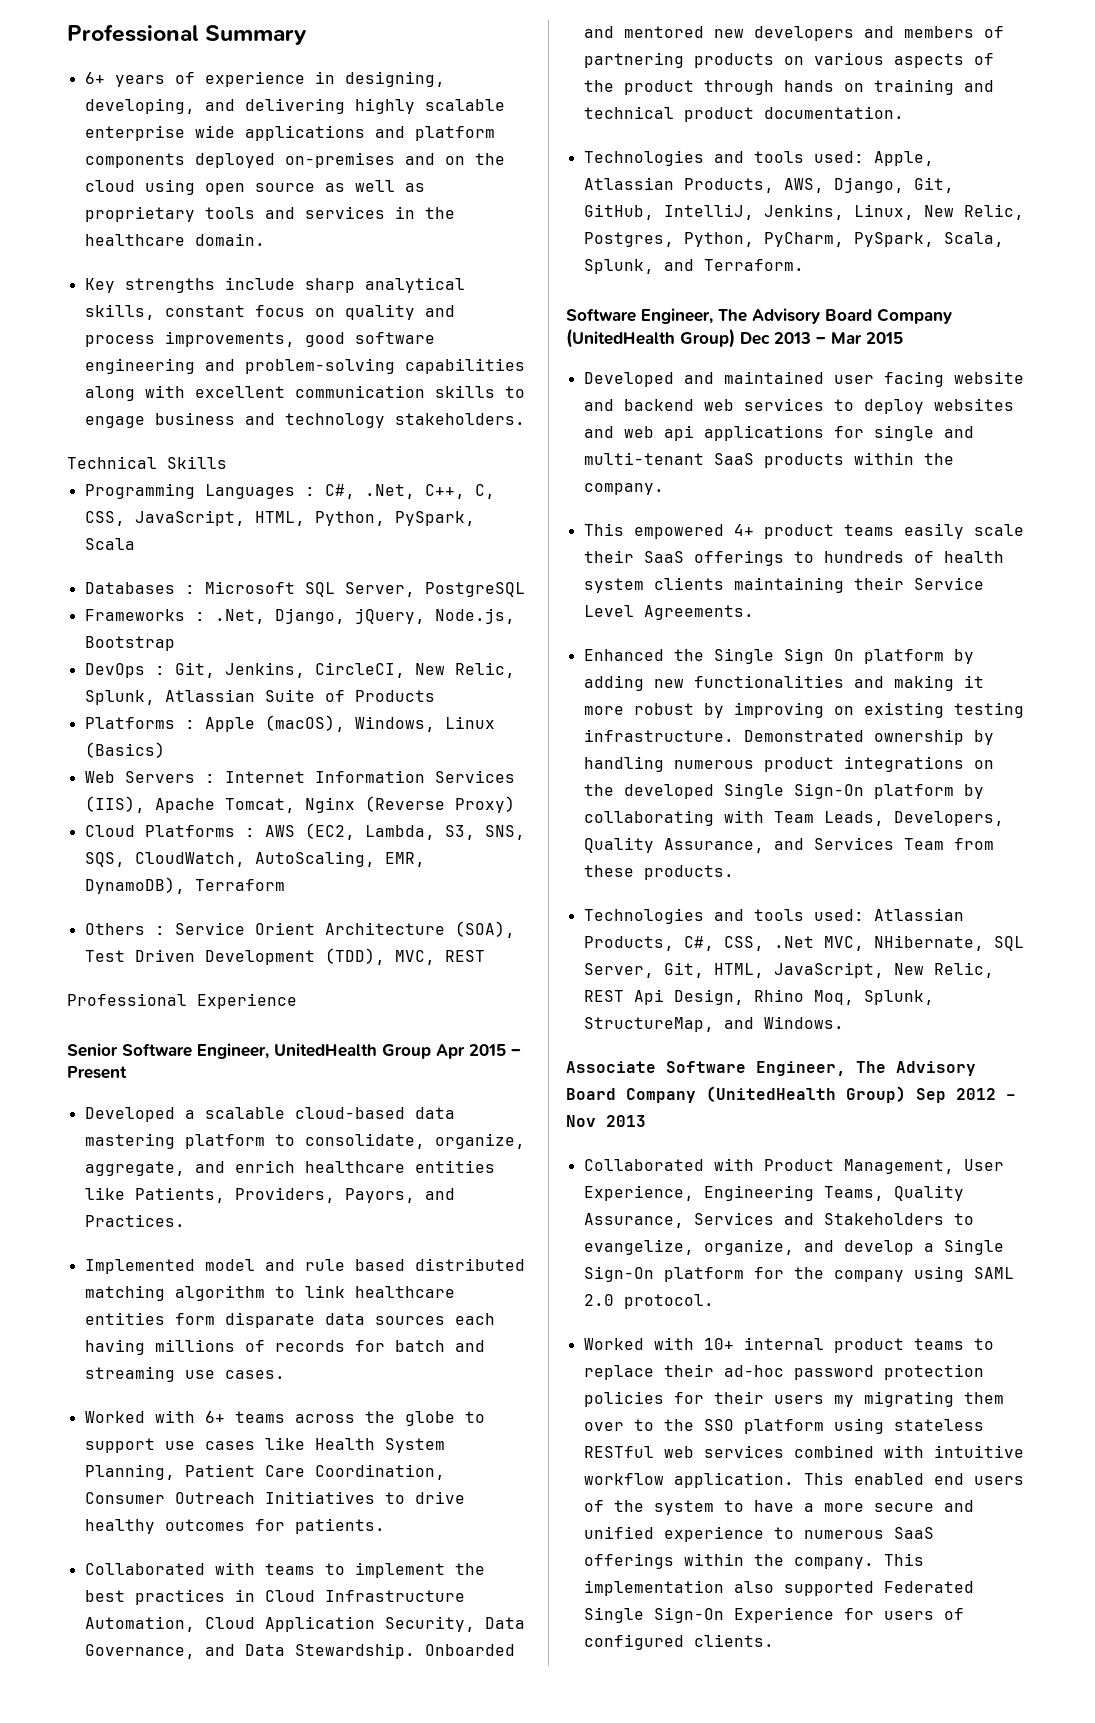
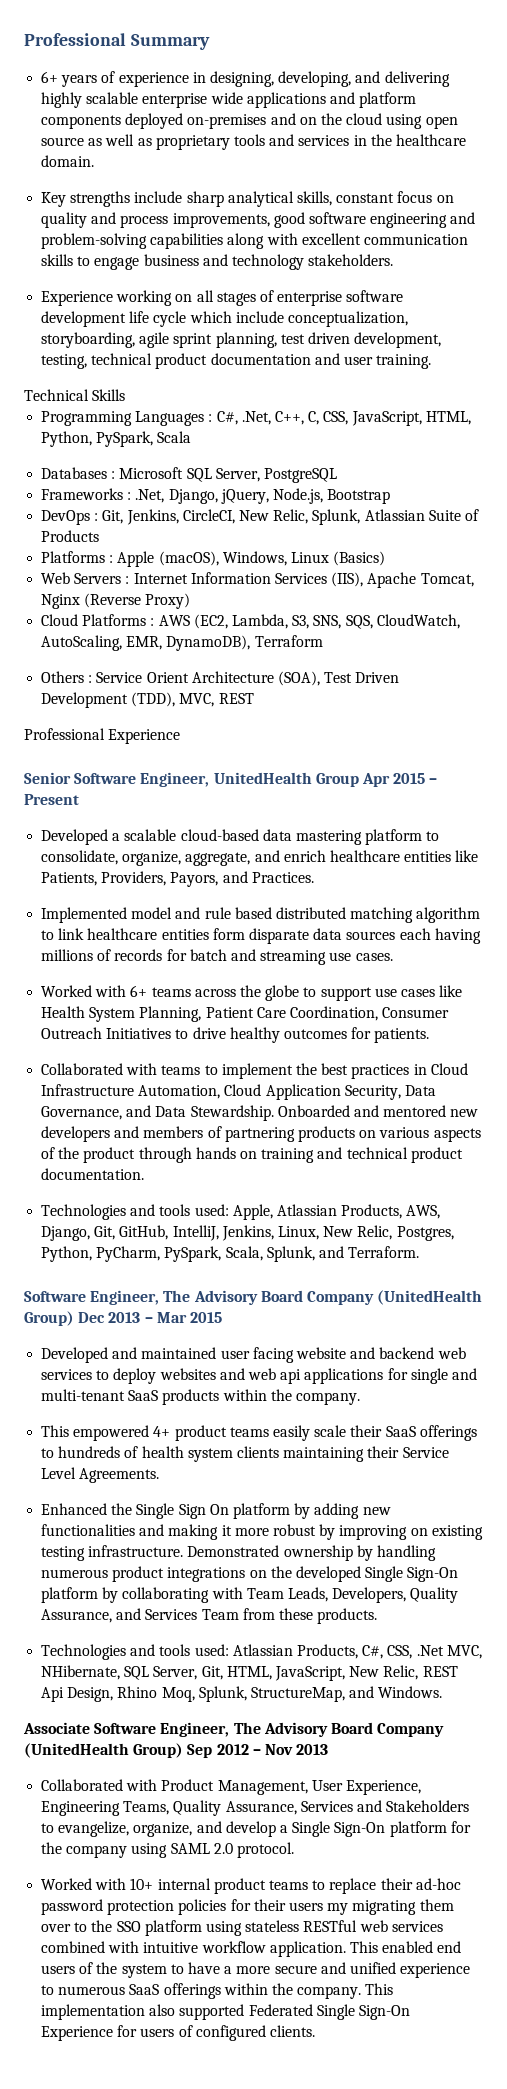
+ Experience working on all stages of enterprise software development life cycle which include conceptualization, storyboarding, agile sprint planning, test driven development, testing, technical product documentation and user training.

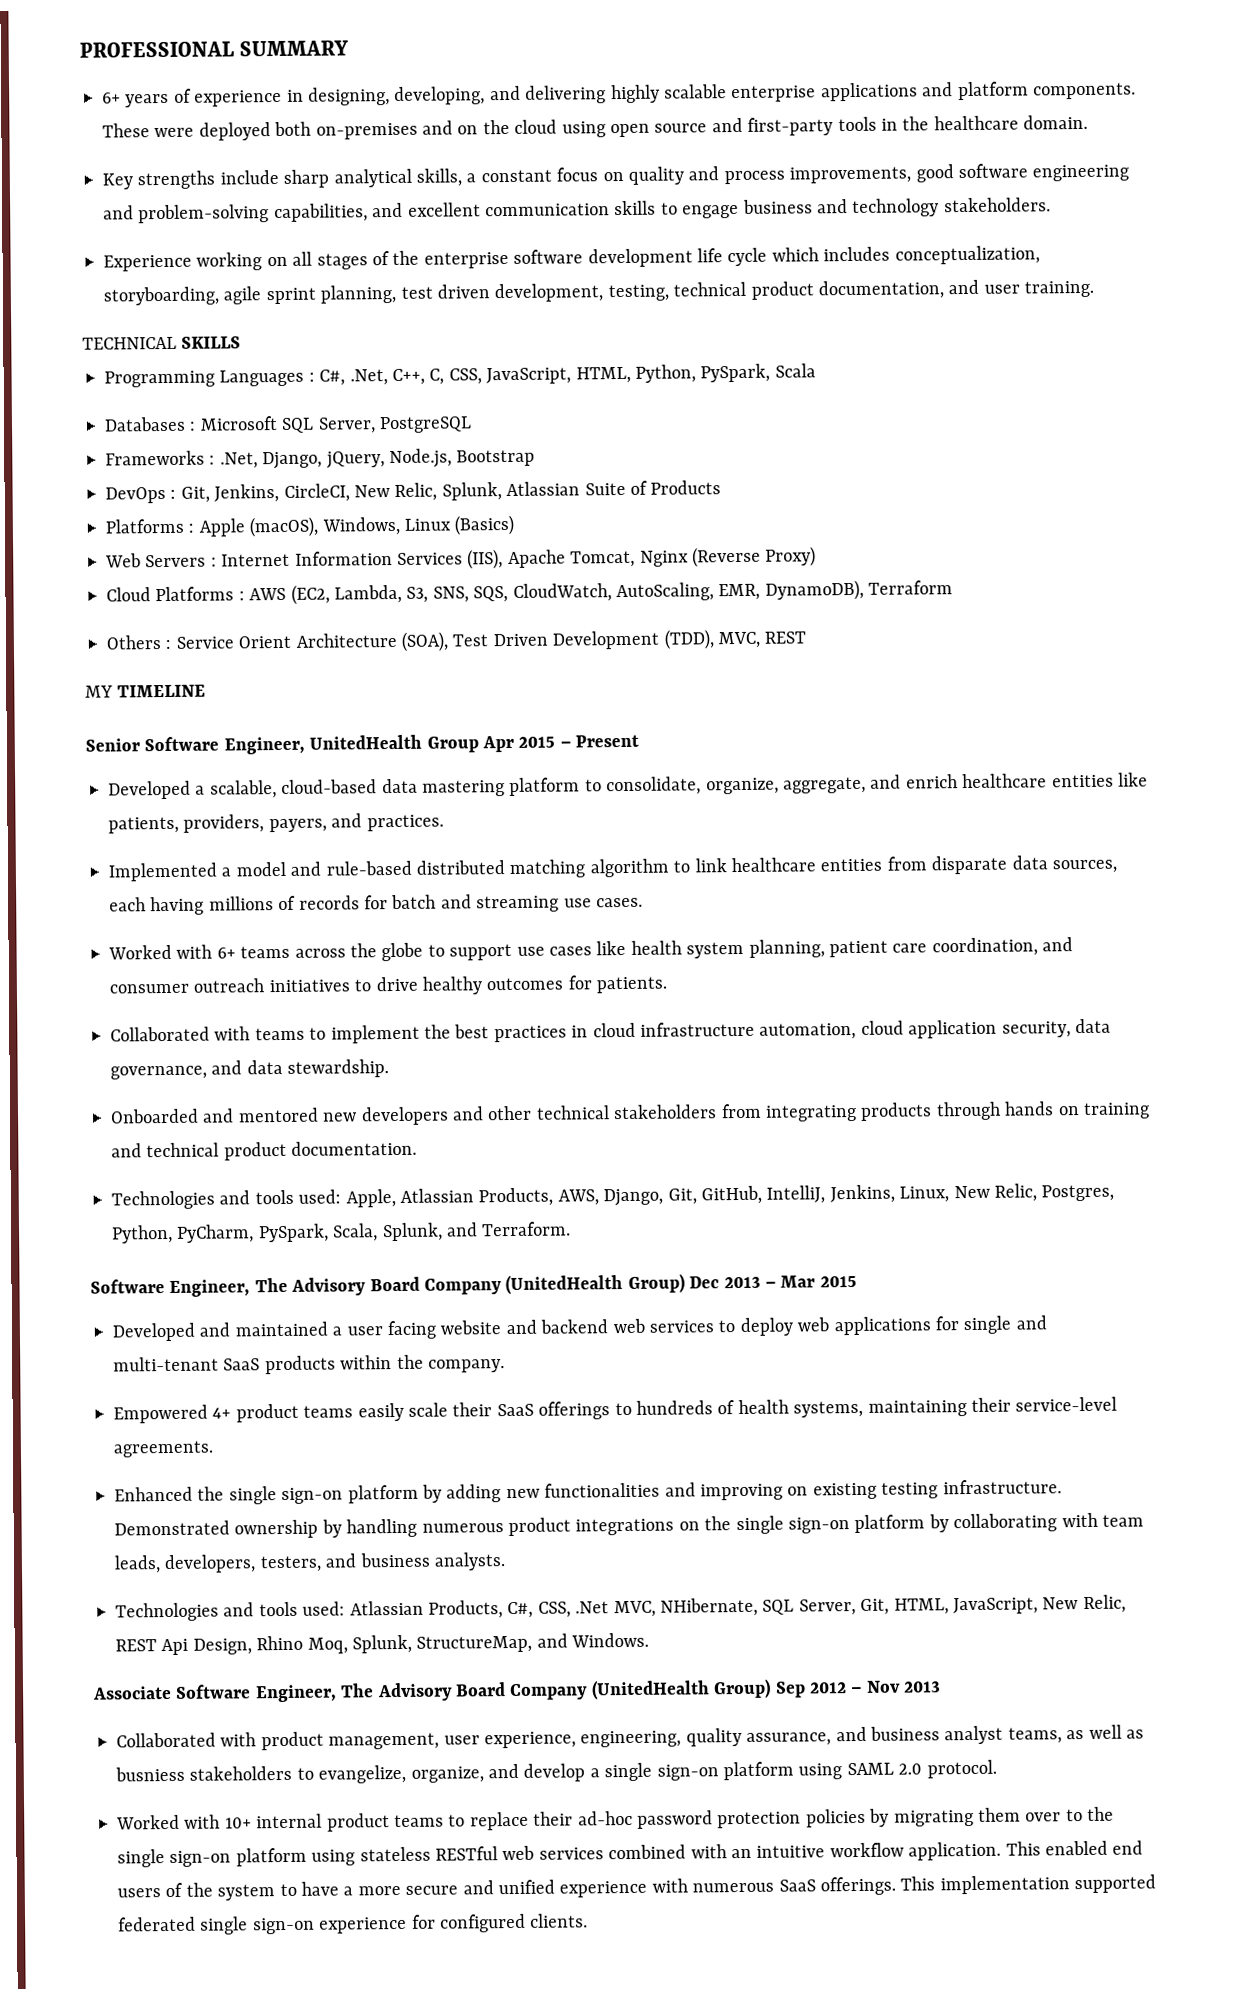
- Professional Summary
+ PROFESSIONAL SUMMARY
- 6+ years of experience in designing, developing, and delivering highly scalable enterprise wide applications and platform components deployed on-premises and on the cloud using open source as well as proprietary tools and services in the healthcare domain.
+ 6+ years of experience in designing, developing, and delivering highly scalable enterprise applications and platform components. These were deployed both on-premises and on the cloud using open source and first-party tools in the healthcare domain.
- Key strengths include sharp analytical skills, constant focus on quality and process improvements, good software engineering and problem-solving capabilities along with excellent communication skills to engage business and technology stakeholders.
+ Key strengths include sharp analytical skills, a constant focus on quality and process improvements, good software engineering and problem-solving capabilities, and excellent communication skills to engage business and technology stakeholders.
- Experience working on all stages of enterprise software development life cycle which include conceptualization, storyboarding, agile sprint planning, test driven development, testing, technical product documentation and user training.
+ Experience working on all stages of the enterprise software development life cycle which includes conceptualization, storyboarding, agile sprint planning, test driven development, testing, technical product documentation, and user training.
- Technical Skills
+ TECHNICAL SKILLS
- Professional Experience
+ MY TIMELINE
- Developed a scalable cloud-based data mastering platform to consolidate, organize, aggregate, and enrich healthcare entities like Patients, Providers, Payors, and Practices.
+ Developed a scalable, cloud-based data mastering platform to consolidate, organize, aggregate, and enrich healthcare entities like patients, providers, payers, and practices.
- Implemented model and rule based distributed matching algorithm to link healthcare entities form disparate data sources each having millions of records for batch and streaming use cases.
+ Implemented a model and rule-based distributed matching algorithm to link healthcare entities from disparate data sources, each having millions of records for batch and streaming use cases.
- Worked with 6+ teams across the globe to support use cases like Health System Planning, Patient Care Coordination, Consumer Outreach Initiatives to drive healthy outcomes for patients.
+ Worked with 6+ teams across the globe to support use cases like health system planning, patient care coordination, and consumer outreach initiatives to drive healthy outcomes for patients.
- Collaborated with teams to implement the best practices in Cloud Infrastructure Automation, Cloud Application Security, Data Governance, and Data Stewardship. Onboarded and mentored new developers and members of partnering products on various aspects of the product through hands on training and technical product documentation.
+ Collaborated with teams to implement the best practices in cloud infrastructure automation, cloud application security, data governance, and data stewardship.
+ Onboarded and mentored new developers and other technical stakeholders from integrating products through hands on training and technical product documentation.
- Developed and maintained user facing website and backend web services to deploy websites and web api applications for single and multi-tenant SaaS products within the company.
+ Developed and maintained a user facing website and backend web services to deploy web applications for single and multi-tenant SaaS products within the company.
- This empowered 4+ product teams easily scale their SaaS offerings to hundreds of health system clients maintaining their Service Level Agreements.
+ Empowered 4+ product teams easily scale their SaaS offerings to hundreds of health systems, maintaining their service-level agreements.
- Enhanced the Single Sign On platform by adding new functionalities and making it more robust by improving on existing testing infrastructure.
+ Enhanced the single sign-on platform by adding new functionalities and improving on existing testing infrastructure.
- Demonstrated ownership by handling numerous product integrations on the developed Single Sign-On platform by collaborating with Team Leads, Developers, Quality Assurance, and Services Team from these products.
+ Demonstrated ownership by handling numerous product integrations on the single sign-on platform by collaborating with team leads, developers, testers, and business analysts.
- Collaborated with Product Management, User Experience, Engineering Teams, Quality Assurance, Services and Stakeholders to evangelize, organize, and develop a Single Sign-On platform for the company using SAML 2.0 protocol.
+ Collaborated with product management, user experience, engineering, quality assurance, and business analyst teams, as well as busniess stakeholders to evangelize, organize, and develop a single sign-on platform using SAML 2.0 protocol.
- Worked with 10+ internal product teams to replace their ad-hoc password protection policies for their users my migrating them over to the SSO platform using stateless RESTful web services combined with intuitive workflow application.
+ Worked with 10+ internal product teams to replace their ad-hoc password protection policies by migrating them over to the single sign-on platform using stateless RESTful web services combined with an intuitive workflow application.
- This enabled end users of the system to have a more secure and unified experience to numerous SaaS offerings within the company. This implementation also supported Federated Single Sign-On Experience for users of configured clients.
+ This enabled end users of the system to have a more secure and unified experience with numerous SaaS offerings. This implementation supported federated single sign-on experience for configured clients.

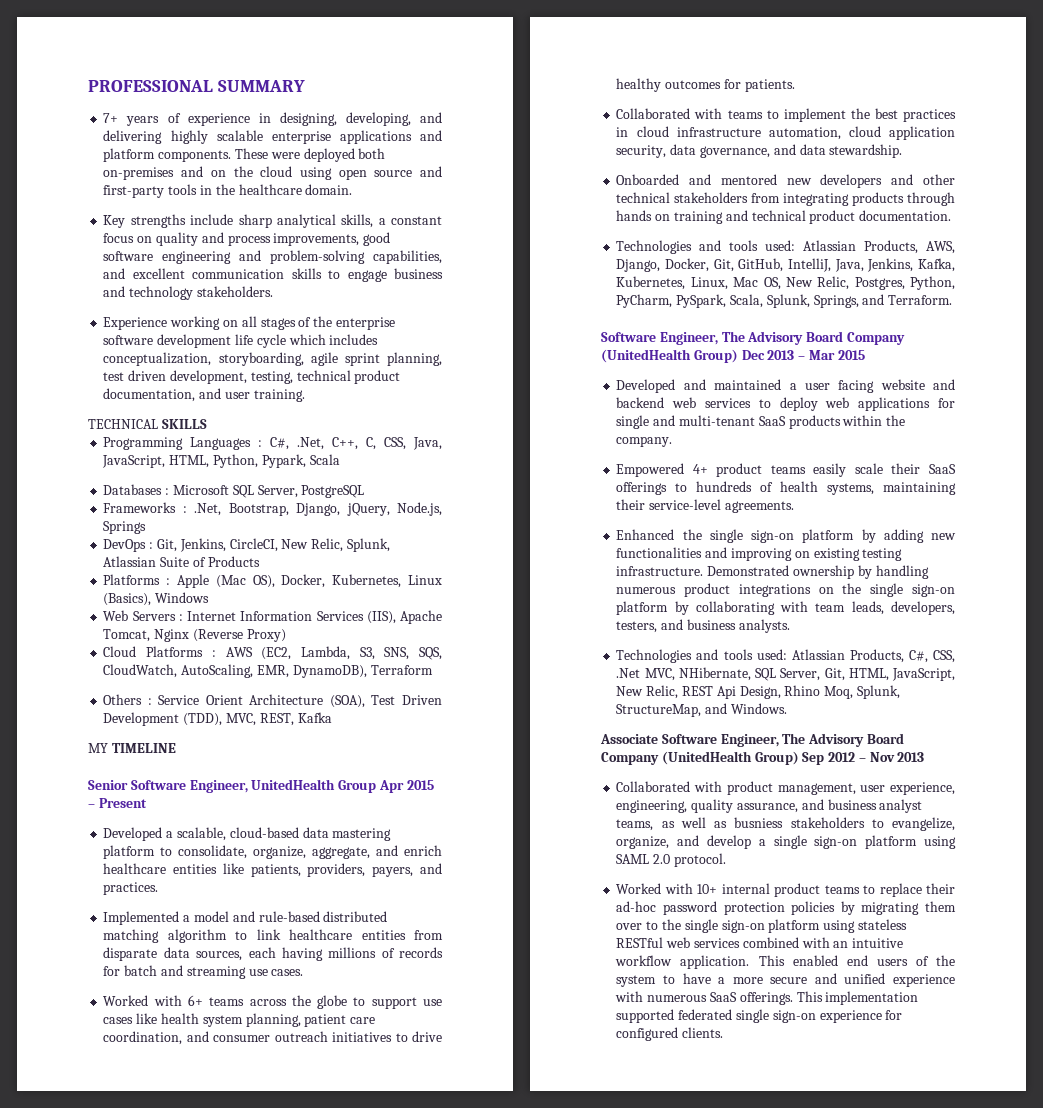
- 6+ years of experience in designing, developing, and delivering highly scalable enterprise applications and platform components.
+ 7+ years of experience in designing, developing, and delivering highly scalable enterprise applications and platform components.
- Programming Languages : C#, .Net, C++, C, CSS, JavaScript, HTML, Python, PySpark, Scala
+ Programming Languages : C#, .Net, C++, C, CSS, Java, JavaScript, HTML, Python, Pypark, Scala
- Frameworks : .Net, Django, jQuery, Node.js, Bootstrap
+ Frameworks : .Net, Bootstrap, Django, jQuery, Node.js, Springs
- Platforms : Apple (macOS), Windows, Linux (Basics)
+ Platforms : Apple (Mac OS), Docker, Kubernetes, Linux (Basics), Windows
- Others : Service Orient Architecture (SOA), Test Driven Development (TDD), MVC, REST
+ Others : Service Orient Architecture (SOA), Test Driven Development (TDD), MVC, REST, Kafka
- Technologies and tools used: Apple, Atlassian Products, AWS, Django, Git, GitHub, IntelliJ, Jenkins, Linux, New Relic, Postgres, Python, PyCharm, PySpark, Scala, Splunk, and Terraform.
+ Technologies and tools used: Atlassian Products, AWS, Django, Docker, Git, GitHub, IntelliJ, Java, Jenkins, Kafka, Kubernetes, Linux, Mac OS, New Relic, Postgres, Python, PyCharm, PySpark, Scala, Splunk, Springs, and Terraform.

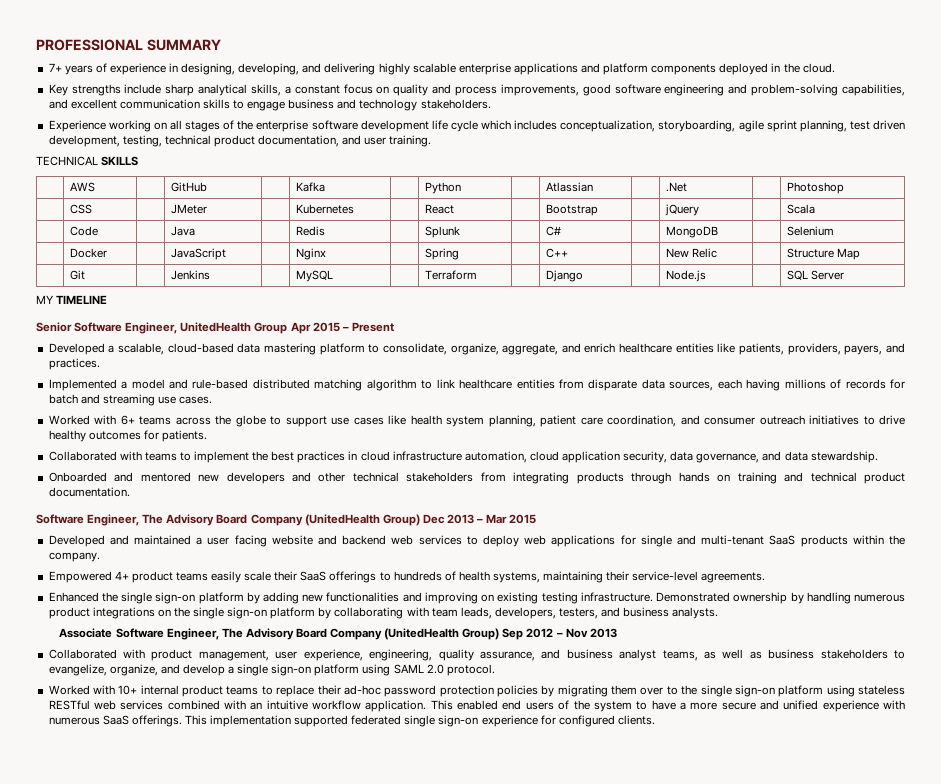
- 7+ years of experience in designing, developing, and delivering highly scalable enterprise applications and platform components. These were deployed both on-premises and on the cloud using open source and first-party tools in the healthcare domain.
+ 7+ years of experience in designing, developing, and delivering highly scalable enterprise applications and platform components deployed in the cloud.
- Programming Languages : C#, .Net, C++, C, CSS, Java, JavaScript, HTML, Python, Pypark, Scala
- Databases : Microsoft SQL Server, PostgreSQL
- Frameworks : .Net, Bootstrap, Django, jQuery, Node.js, Springs
- DevOps : Git, Jenkins, CircleCI, New Relic, Splunk, Atlassian Suite of Products
- Platforms : Apple (Mac OS), Docker, Kubernetes, Linux (Basics), Windows
- Web Servers : Internet Information Services (IIS), Apache Tomcat, Nginx (Reverse Proxy)
- Cloud Platforms : AWS (EC2, Lambda, S3, SNS, SQS, CloudWatch, AutoScaling, EMR, DynamoDB), Terraform
- Others : Service Orient Architecture (SOA), Test Driven Development (TDD), MVC, REST, Kafka
+ | AWS | | GitHub | | Kafka | | Python | | Atlassian | | .Net | | Photoshop
+ | CSS | | JMeter | | Kubernetes | | React | | Bootstrap | | jQuery | | Scala
+ | Code | | Java | | Redis | | Splunk | | C# | | MongoDB | | Selenium
+ | Docker | | JavaScript | | Nginx | | Spring | | C++ | | New Relic | | Structure Map
+ | Git | | Jenkins | | MySQL | | Terraform | | Django | | Node.js | | SQL Server
- Technologies and tools used: Atlassian Products, AWS, Django, Docker, Git, GitHub, IntelliJ, Java, Jenkins, Kafka, Kubernetes, Linux, Mac OS, New Relic, Postgres, Python, PyCharm, PySpark, Scala, Splunk, Springs, and Terraform.
- Technologies and tools used: Atlassian Products, C#, CSS, .Net MVC, NHibernate, SQL Server, Git, HTML, JavaScript, New Relic, REST Api Design, Rhino Moq, Splunk, StructureMap, and Windows.
- Collaborated with product management, user experience, engineering, quality assurance, and business analyst teams, as well as busniess stakeholders to evangelize, organize, and develop a single sign-on platform using SAML 2.0 protocol.
+ Collaborated with product management, user experience, engineering, quality assurance, and business analyst teams, as well as business stakeholders to evangelize, organize, and develop a single sign-on platform using SAML 2.0 protocol.

